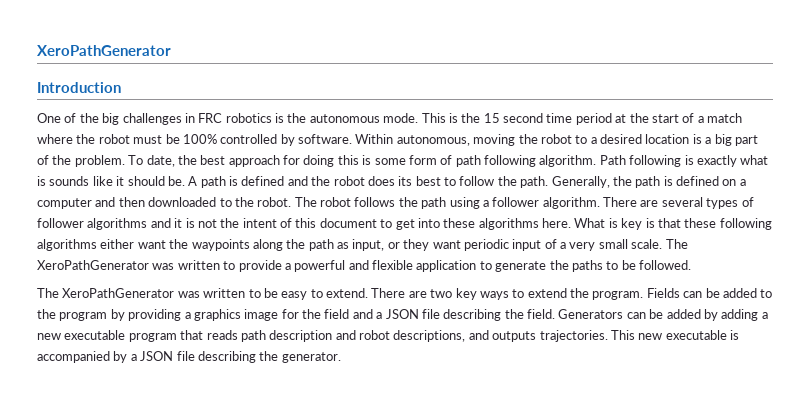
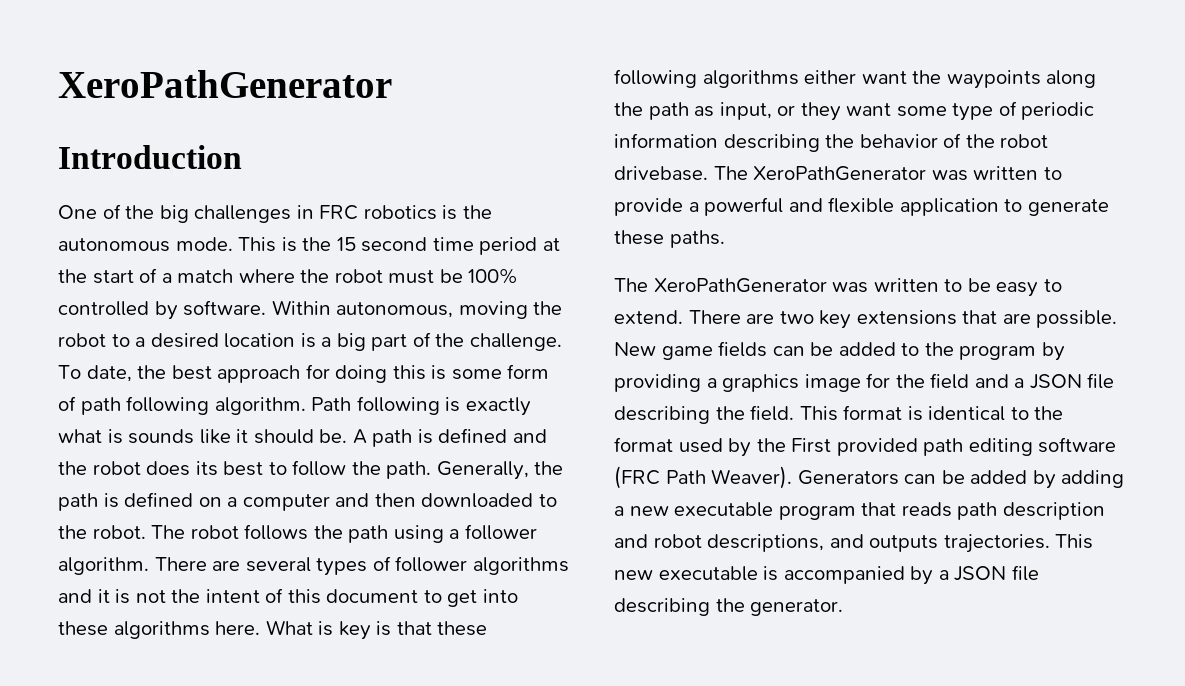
- Within autonomous, moving the robot to a desired location is a big part of the problem.
+ Within autonomous, moving the robot to a desired location is a big part of the challenge.
- What is key is that these following algorithms either want the waypoints along the path as input, or they want periodic input of a very small scale.
+ What is key is that these following algorithms either want the waypoints along the path as input, or they want some type of periodic information describing the behavior of the robot drivebase.
- The XeroPathGenerator was written to provide a powerful and flexible application to generate the paths to be followed.
+ The XeroPathGenerator was written to provide a powerful and flexible application to generate these paths.
- There are two key ways to extend the program. Fields can be added to the program by providing a graphics image for the field and a JSON file describing the field.
+ There are two key extensions that are possible. New game fields can be added to the program by providing a graphics image for the field and a JSON file describing the field.
+ This format is identical to the format used by the First provided path editing software (FRC Path Weaver).

